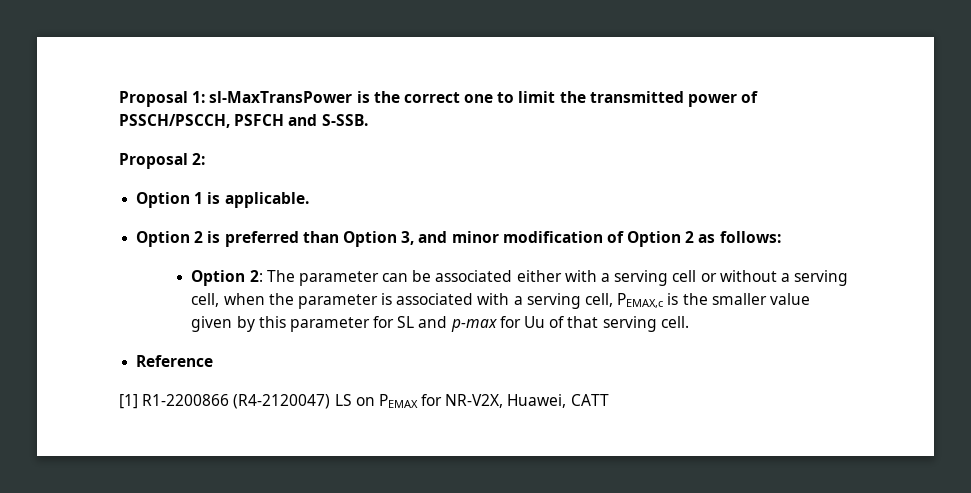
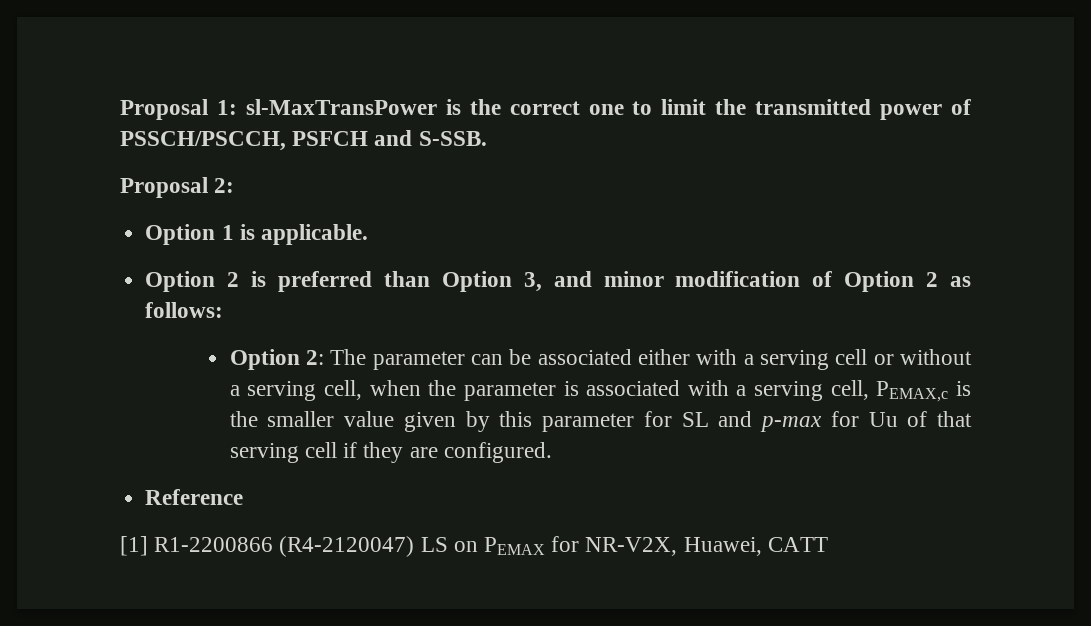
- Option 2: The parameter can be associated either with a serving cell or without a serving cell, when the parameter is associated with a serving cell, PEMAX,c is the smaller value given by this parameter for SL and p-max for Uu of that serving cell.
+ Option 2: The parameter can be associated either with a serving cell or without a serving cell, when the parameter is associated with a serving cell, PEMAX,c is the smaller value given by this parameter for SL and p-max for Uu of that serving cell if they are configured.

